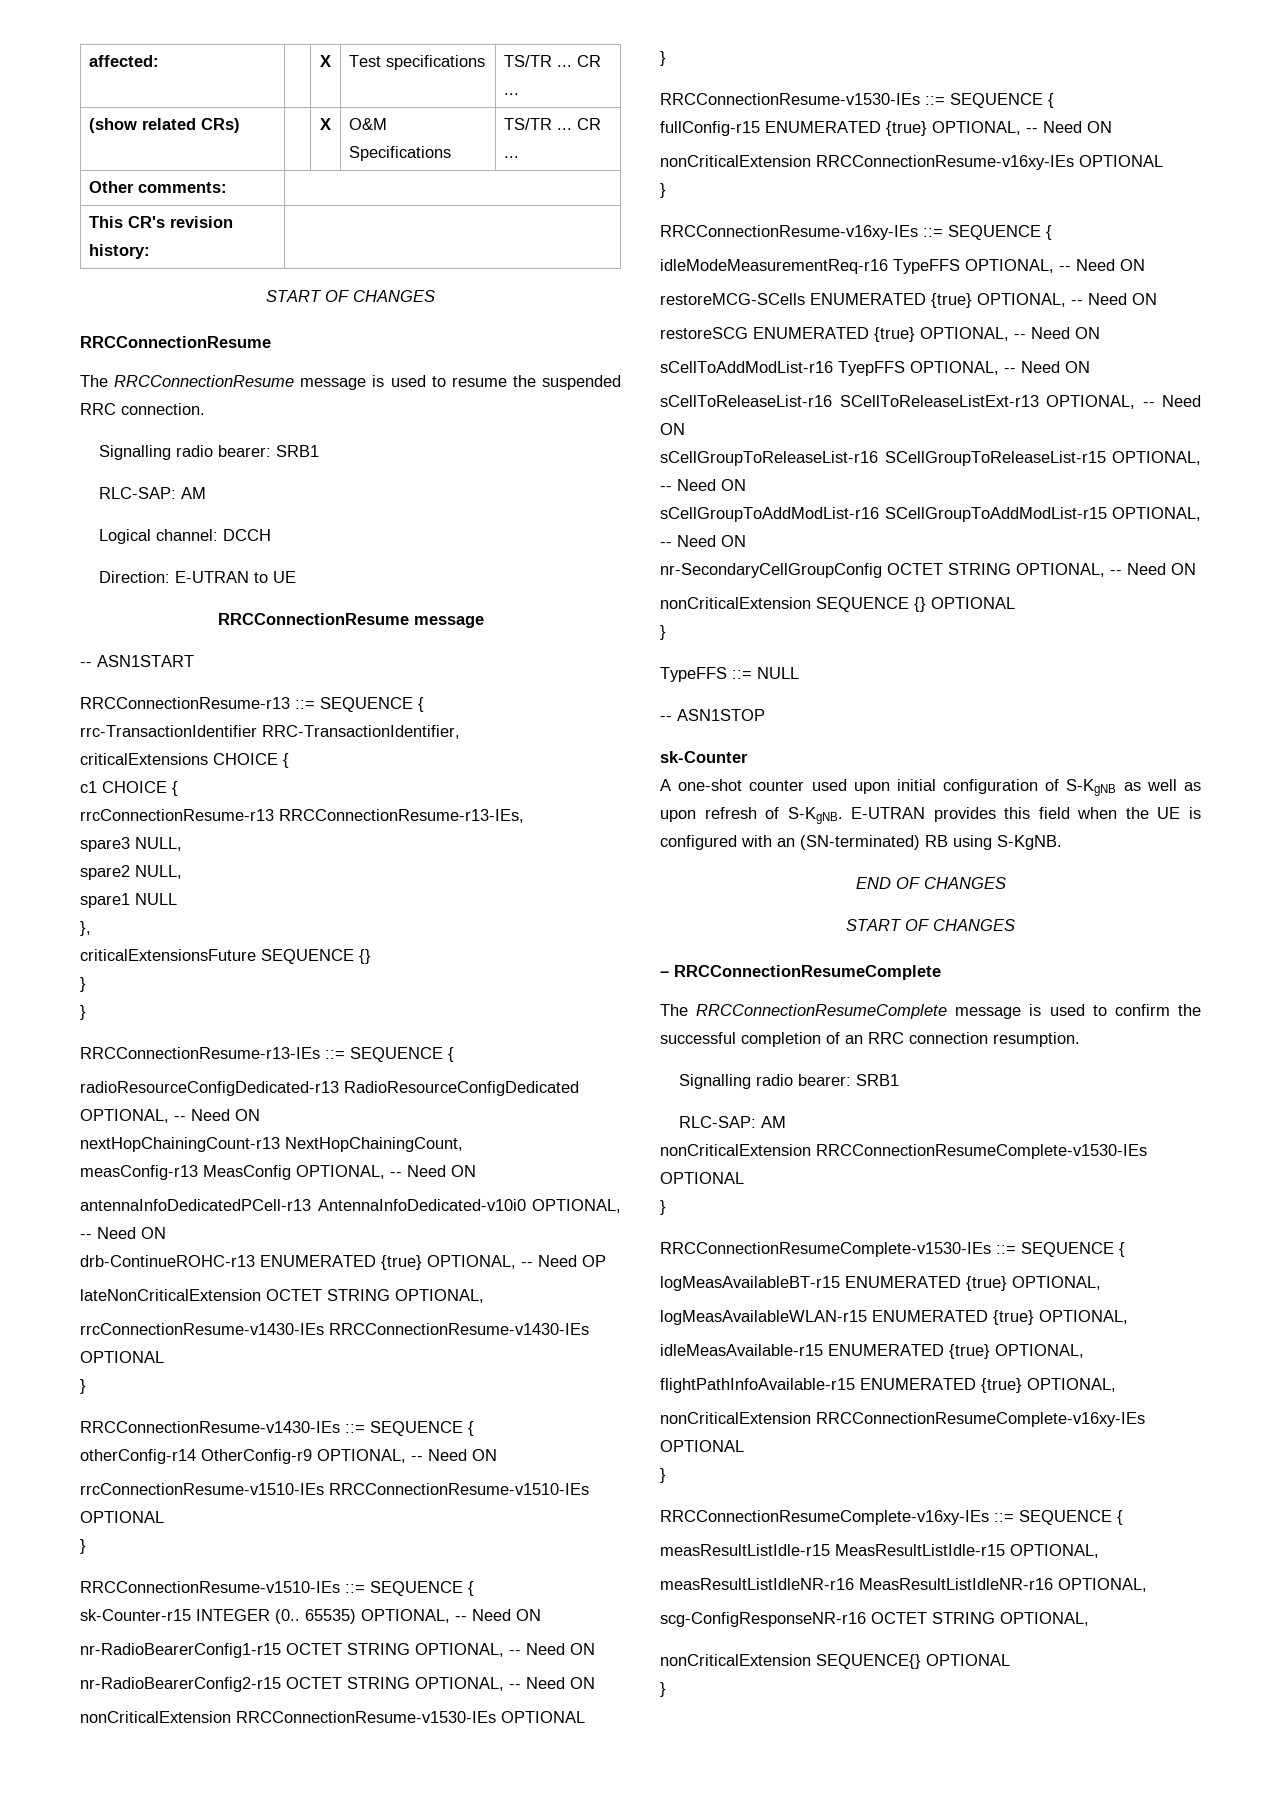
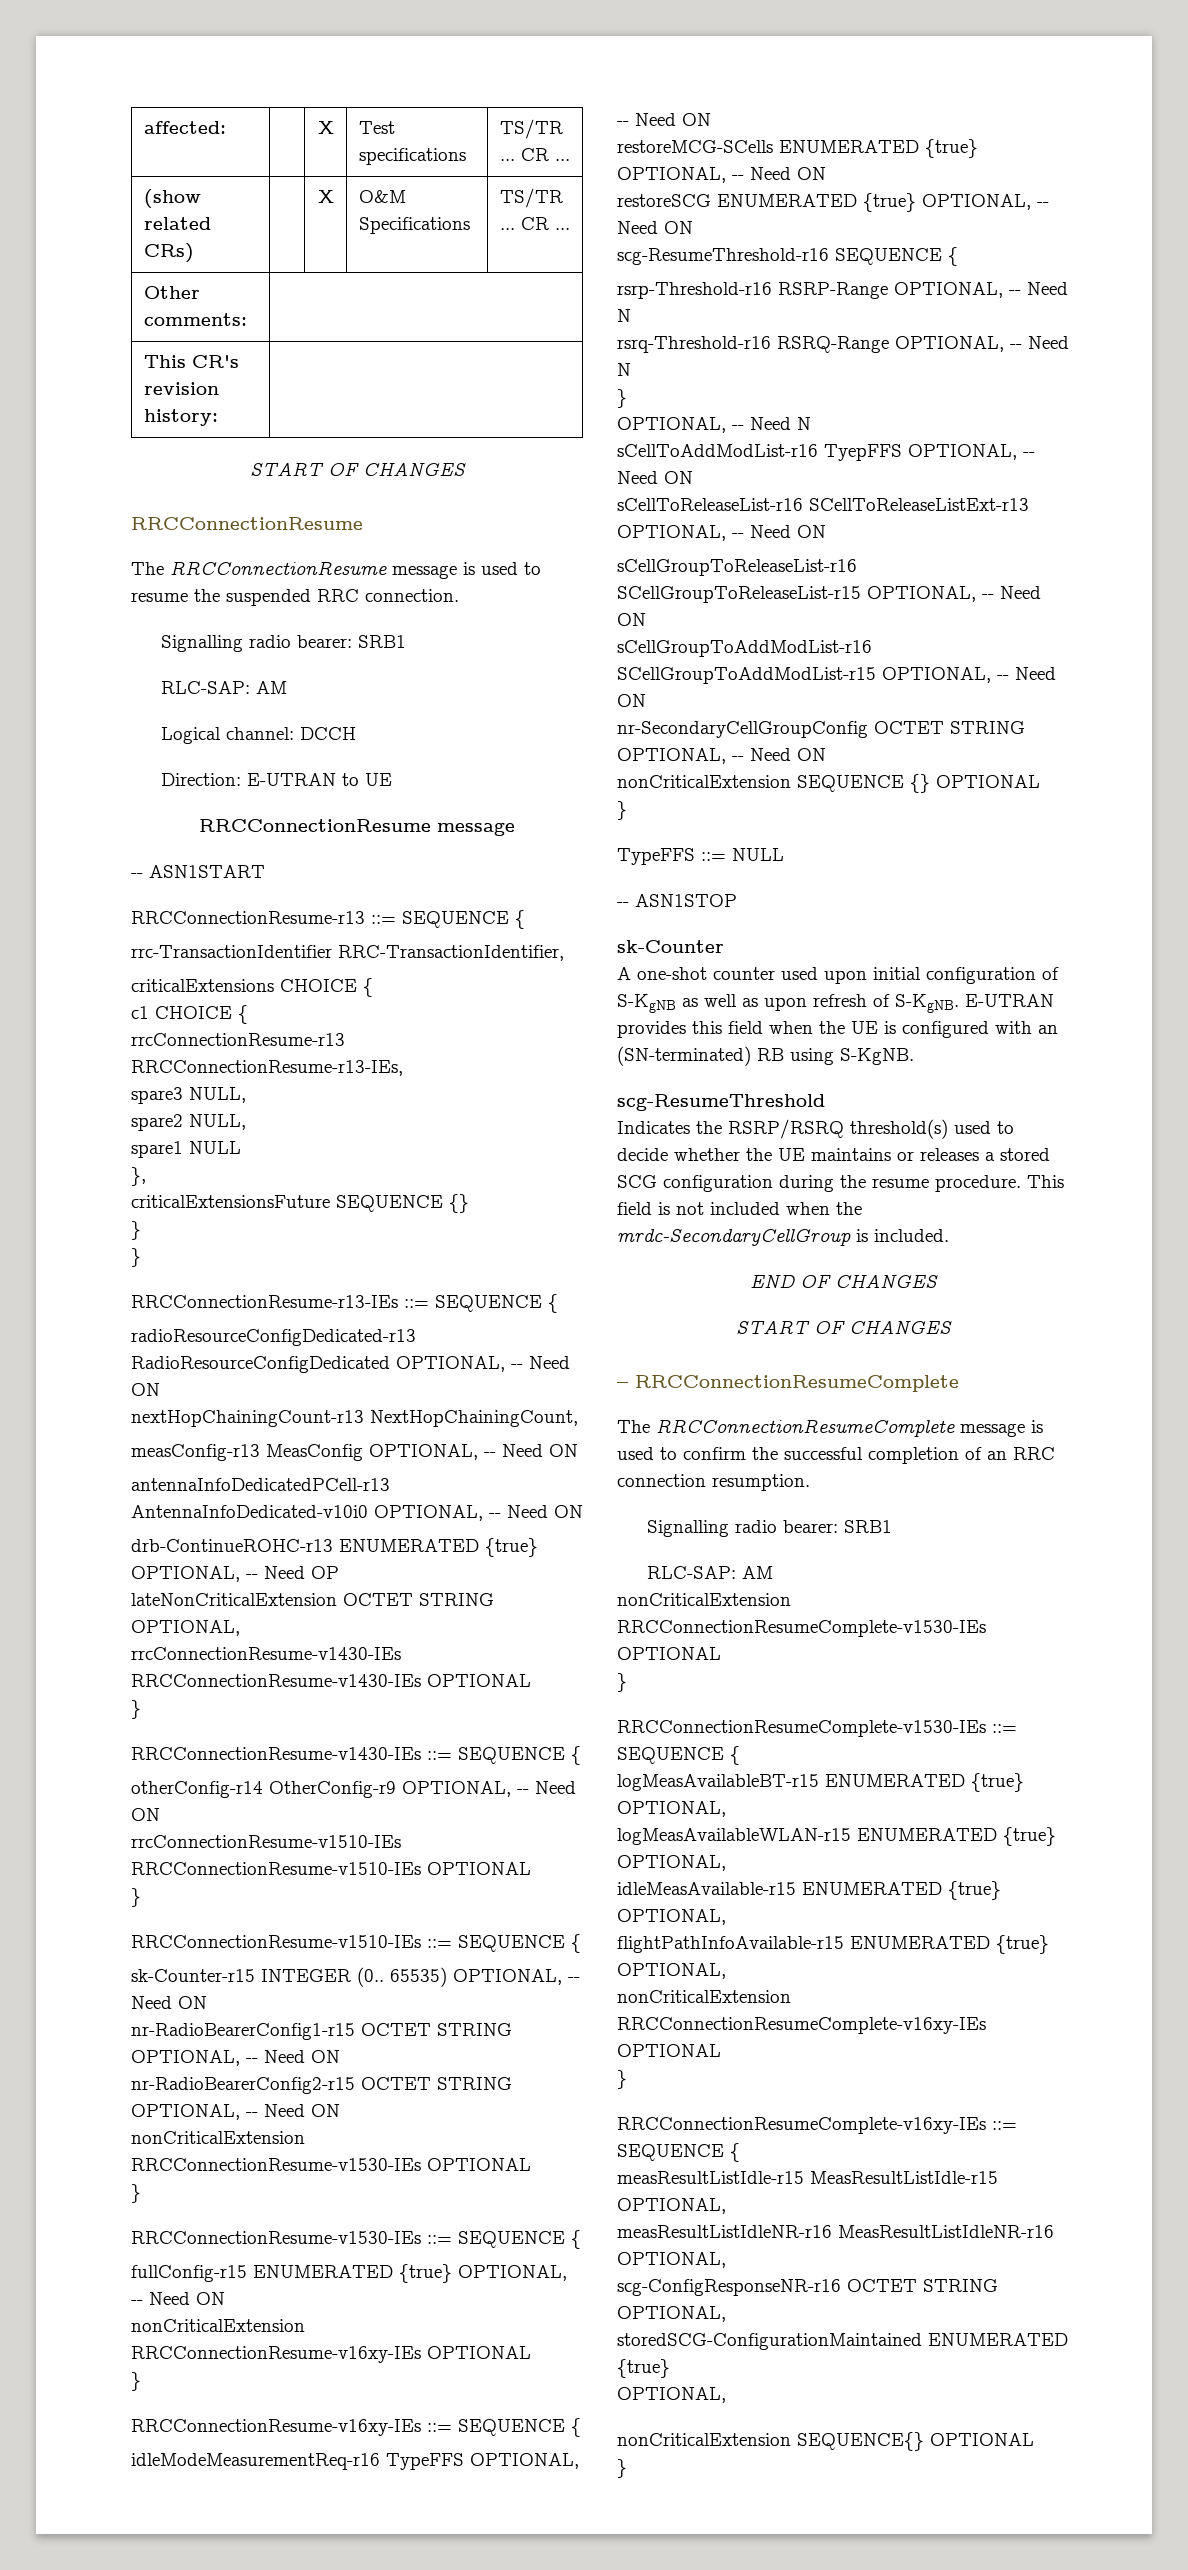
+ scg-ResumeThreshold-r16 SEQUENCE {
+ rsrp-Threshold-r16 RSRP-Range OPTIONAL, -- Need N
+ rsrq-Threshold-r16 RSRQ-Range OPTIONAL, -- Need N
+ }
+ OPTIONAL, -- Need N
+ scg-ResumeThreshold
+ Indicates the RSRP/RSRQ threshold(s) used to decide whether the UE maintains or releases a stored SCG configuration during the resume procedure. This field is not included when the mrdc-SecondaryCellGroup is included.
+ storedSCG-ConfigurationMaintained ENUMERATED {true}
+ OPTIONAL,

